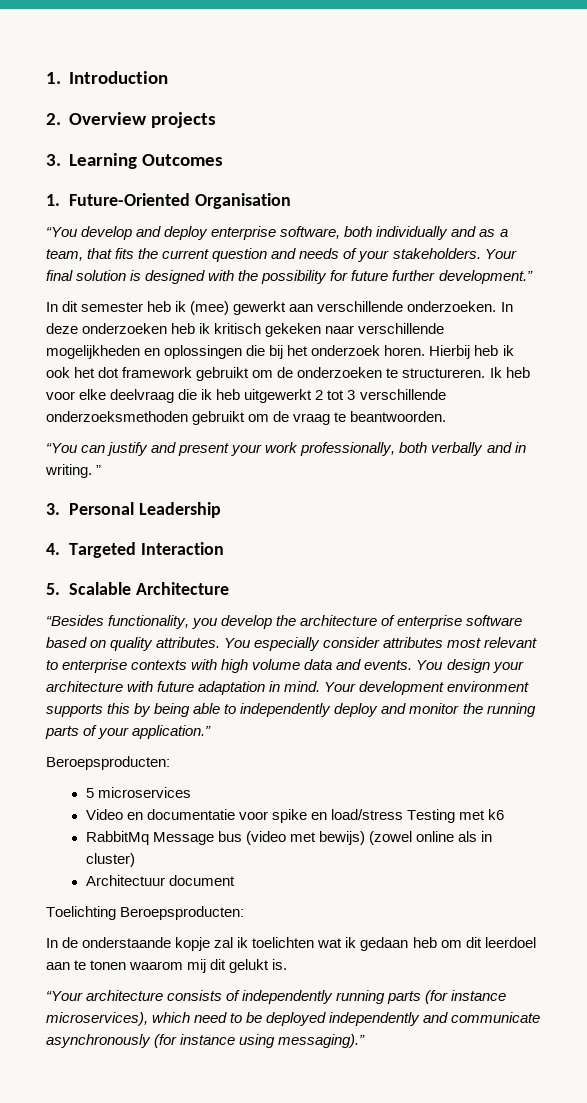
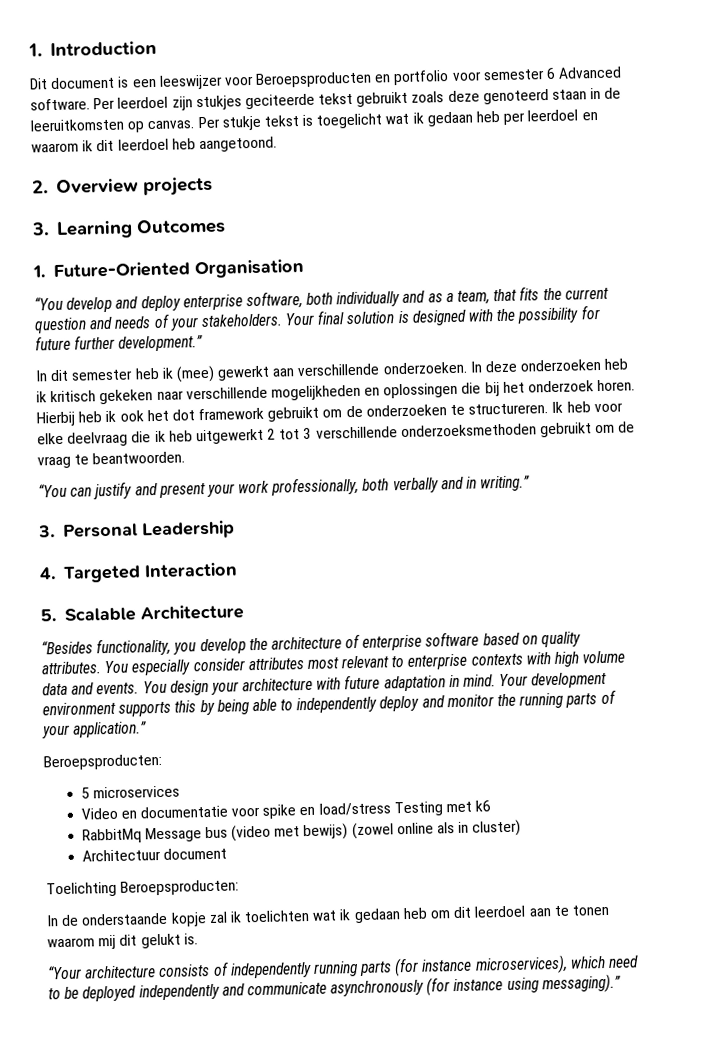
+ Dit document is een leeswijzer voor Beroepsproducten en portfolio voor semester 6 Advanced software. Per leerdoel zijn stukjes geciteerde tekst gebruikt zoals deze genoteerd staan in de leeruitkomsten op canvas. Per stukje tekst is toegelicht wat ik gedaan heb per leerdoel en waarom ik dit leerdoel heb aangetoond.
- “You can justify and present your work professionally, both verbally and in writing. ”
+ “You can justify and present your work professionally, both verbally and in writing.”

